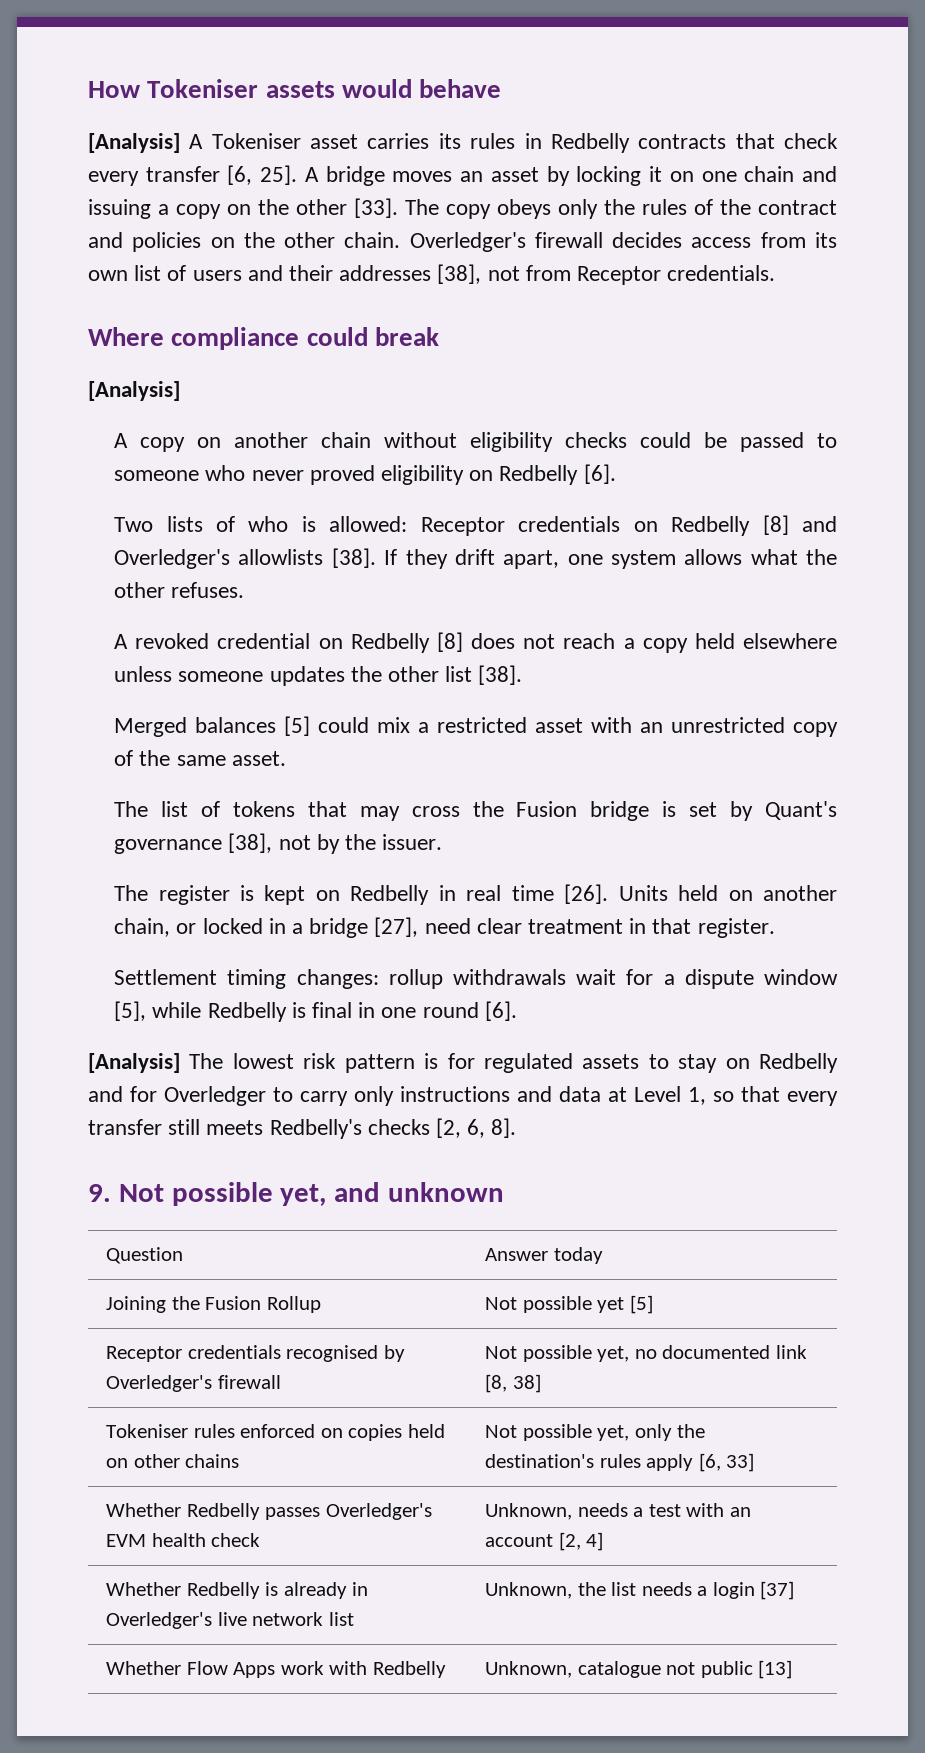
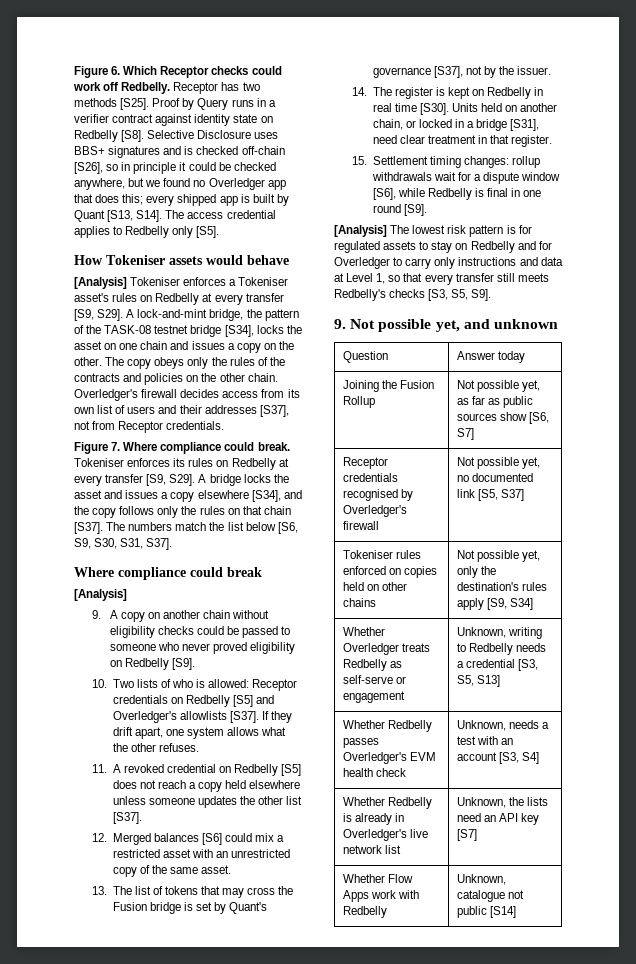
+ Figure 6. Which Receptor checks could work off Redbelly. Receptor has two methods [S25]. Proof by Query runs in a verifier contract against identity state on Redbelly [S8]. Selective Disclosure uses BBS+ signatures and is checked off-chain [S26], so in principle it could be checked anywhere, but we found no Overledger app that does this; every shipped app is built by Quant [S13, S14]. The access credential applies to Redbelly only [S5].
- [Analysis] A Tokeniser asset carries its rules in Redbelly contracts that check every transfer [6, 25]. A bridge moves an asset by locking it on one chain and issuing a copy on the other [33].
+ [Analysis] Tokeniser enforces a Tokeniser asset's rules on Redbelly at every transfer [S9, S29]. A lock-and-mint bridge, the pattern of the TASK-08 testnet bridge [S34], locks the asset on one chain and issues a copy on the other.
- The copy obeys only the rules of the contract and policies on the other chain.
+ The copy obeys only the rules of the contracts and policies on the other chain.
- Overledger's firewall decides access from its own list of users and their addresses [38], not from Receptor credentials.
+ Overledger's firewall decides access from its own list of users and their addresses [S37], not from Receptor credentials.
+ Figure 7. Where compliance could break. Tokeniser enforces its rules on Redbelly at every transfer [S9, S29]. A bridge locks the asset and issues a copy elsewhere [S34], and the copy follows only the rules on that chain [S37]. The numbers match the list below [S6, S9, S30, S31, S37].
- A copy on another chain without eligibility checks could be passed to someone who never proved eligibility on Redbelly [6].
- Two lists of who is allowed: Receptor credentials on Redbelly [8] and Overledger's allowlists [38].
+ 9. A copy on another chain without eligibility checks could be passed to someone who never proved eligibility on Redbelly [S9].
+ 10. Two lists of who is allowed: Receptor credentials on Redbelly [S5] and Overledger's allowlists [S37].
- A revoked credential on Redbelly [8] does not reach a copy held elsewhere unless someone updates the other list [38].
- Merged balances [5] could mix a restricted asset with an unrestricted copy of the same asset.
+ 11. A revoked credential on Redbelly [S5] does not reach a copy held elsewhere unless someone updates the other list [S37].
+ 12. Merged balances [S6] could mix a restricted asset with an unrestricted copy of the same asset.
- The list of tokens that may cross the Fusion bridge is set by Quant's governance [38], not by the issuer.
+ 13. The list of tokens that may cross the Fusion bridge is set by Quant's governance [S37], not by the issuer.
- The register is kept on Redbelly in real time [26].
+ 14. The register is kept on Redbelly in real time [S30].
- Units held on another chain, or locked in a bridge [27], need clear treatment in that register.
+ Units held on another chain, or locked in a bridge [S31], need clear treatment in that register.
- Settlement timing changes: rollup withdrawals wait for a dispute window [5], while Redbelly is final in one round [6].
+ 15. Settlement timing changes: rollup withdrawals wait for a dispute window [S6], while Redbelly is final in one round [S9].
- [Analysis] The lowest risk pattern is for regulated assets to stay on Redbelly and for Overledger to carry only instructions and data at Level 1, so that every transfer still meets Redbelly's checks [2, 6, 8].
+ [Analysis] The lowest risk pattern is for regulated assets to stay on Redbelly and for Overledger to carry only instructions and data at Level 1, so that every transfer still meets Redbelly's checks [S3, S5, S9].
- Joining the Fusion Rollup | Not possible yet [5]
+ Joining the Fusion Rollup | Not possible yet, as far as public sources show [S6, S7]
- Receptor credentials recognised by Overledger's firewall | Not possible yet, no documented link [8, 38]
+ Receptor credentials recognised by Overledger's firewall | Not possible yet, no documented link [S5, S37]
- Tokeniser rules enforced on copies held on other chains | Not possible yet, only the destination's rules apply [6, 33]
+ Tokeniser rules enforced on copies held on other chains | Not possible yet, only the destination's rules apply [S9, S34]
+ Whether Overledger treats Redbelly as self-serve or engagement | Unknown, writing to Redbelly needs a credential [S3, S5, S13]
- Whether Redbelly passes Overledger's EVM health check | Unknown, needs a test with an account [2, 4]
+ Whether Redbelly passes Overledger's EVM health check | Unknown, needs a test with an account [S3, S4]
- Whether Redbelly is already in Overledger's live network list | Unknown, the list needs a login [37]
+ Whether Redbelly is already in Overledger's live network list | Unknown, the lists need an API key [S7]
- Whether Flow Apps work with Redbelly | Unknown, catalogue not public [13]
+ Whether Flow Apps work with Redbelly | Unknown, catalogue not public [S14]

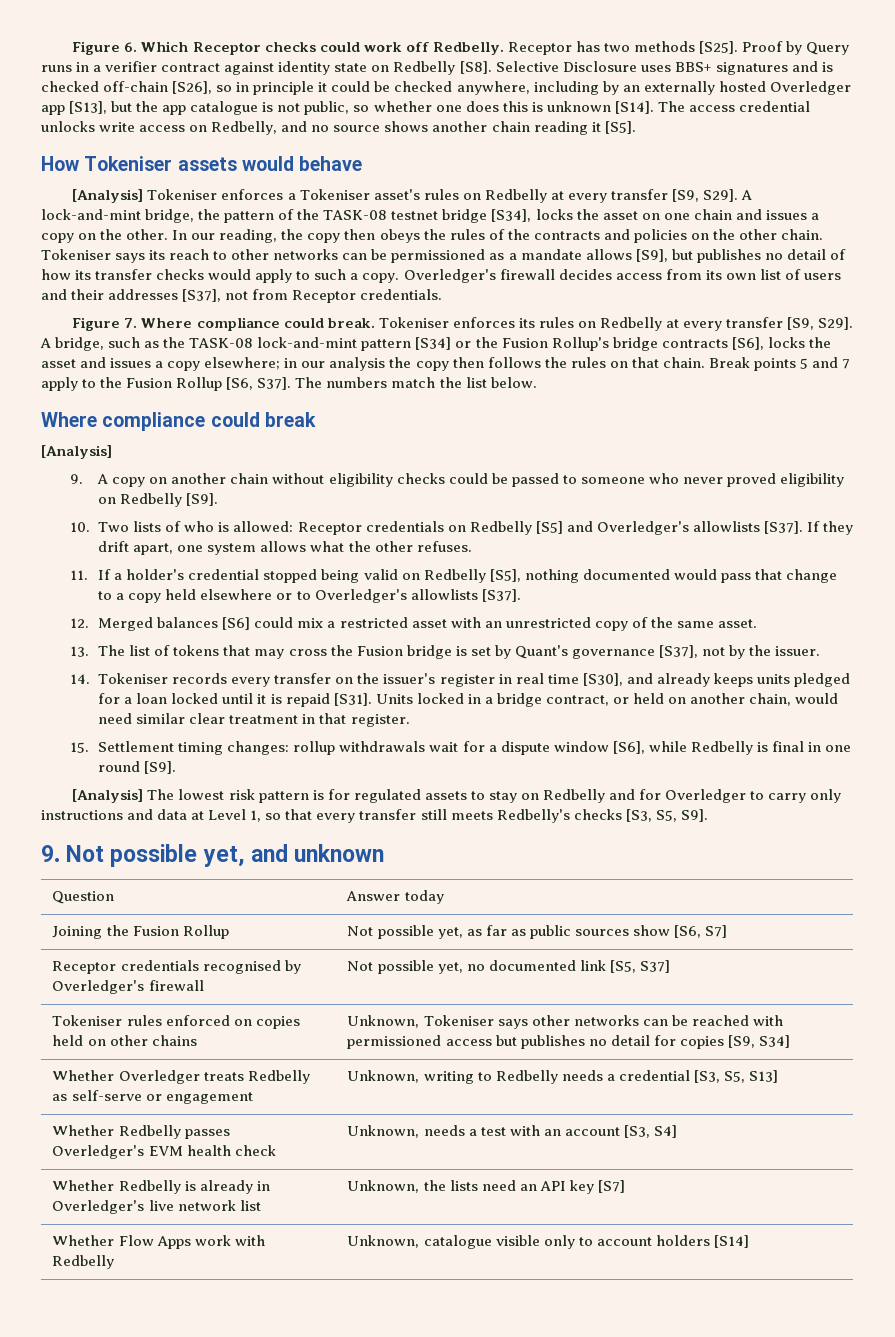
- Proof by Query runs in a verifier contract against identity state on Redbelly [S8]. Selective Disclosure uses BBS+ signatures and is checked off-chain [S26], so in principle it could be checked anywhere, but we found no Overledger app that does this; every shipped app is built by Quant [S13, S14]. The access credential applies to Redbelly only [S5].
+ Proof by Query runs in a verifier contract against identity state on Redbelly [S8]. Selective Disclosure uses BBS+ signatures and is checked off-chain [S26], so in principle it could be checked anywhere, including by an externally hosted Overledger app [S13], but the app catalogue is not public, so whether one does this is unknown [S14]. The access credential unlocks write access on Redbelly, and no source shows another chain reading it [S5].
- The copy obeys only the rules of the contracts and policies on the other chain.
+ In our reading, the copy then obeys the rules of the contracts and policies on the other chain.
+ Tokeniser says its reach to other networks can be permissioned as a mandate allows [S9], but publishes no detail of how its transfer checks would apply to such a copy.
- A bridge locks the asset and issues a copy elsewhere [S34], and the copy follows only the rules on that chain [S37].
+ A bridge, such as the TASK-08 lock-and-mint pattern [S34] or the Fusion Rollup's bridge contracts [S6], locks the asset and issues a copy elsewhere; in our analysis the copy then follows the rules on that chain. Break points 5 and 7 apply to the Fusion Rollup [S6, S37].
- The numbers match the list below [S6, S9, S30, S31, S37].
+ The numbers match the list below.
- 11. A revoked credential on Redbelly [S5] does not reach a copy held elsewhere unless someone updates the other list [S37].
+ 11. If a holder's credential stopped being valid on Redbelly [S5], nothing documented would pass that change to a copy held elsewhere or to Overledger's allowlists [S37].
- 14. The register is kept on Redbelly in real time [S30]. Units held on another chain, or locked in a bridge [S31], need clear treatment in that register.
+ 14. Tokeniser records every transfer on the issuer's register in real time [S30], and already keeps units pledged for a loan locked until it is repaid [S31]. Units locked in a bridge contract, or held on another chain, would need similar clear treatment in that register.
- Tokeniser rules enforced on copies held on other chains | Not possible yet, only the destination's rules apply [S9, S34]
+ Tokeniser rules enforced on copies held on other chains | Unknown, Tokeniser says other networks can be reached with permissioned access but publishes no detail for copies [S9, S34]
- Whether Flow Apps work with Redbelly | Unknown, catalogue not public [S14]
+ Whether Flow Apps work with Redbelly | Unknown, catalogue visible only to account holders [S14]

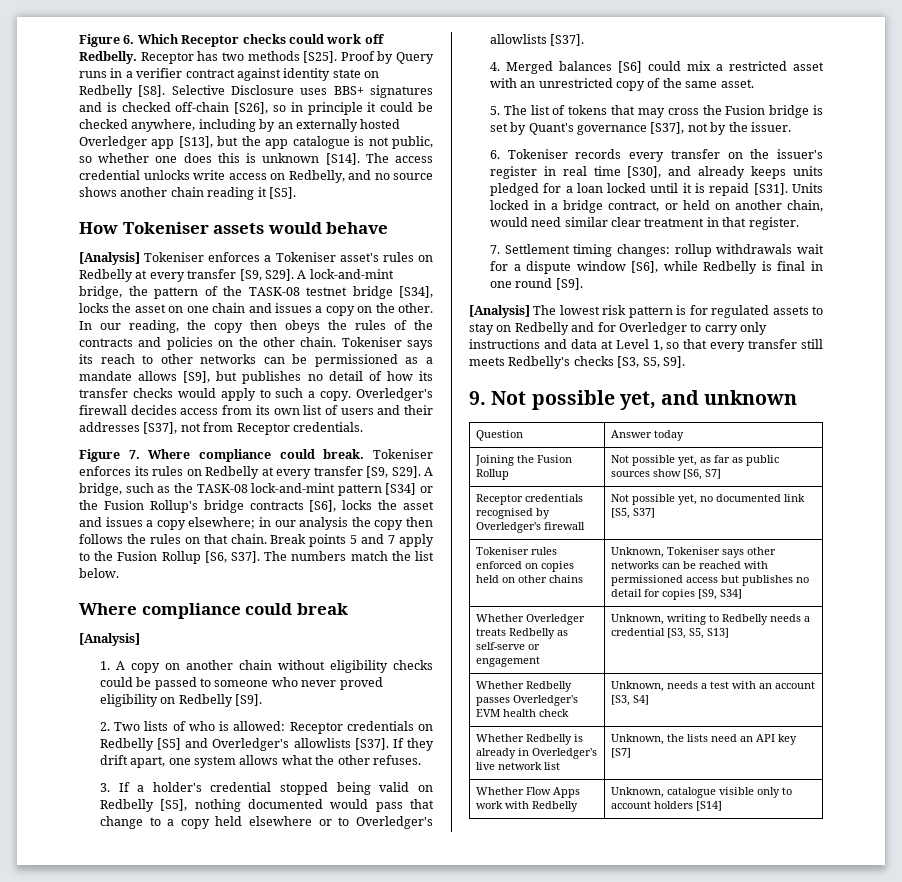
- 9. A copy on another chain without eligibility checks could be passed to someone who never proved eligibility on Redbelly [S9].
+ 1. A copy on another chain without eligibility checks could be passed to someone who never proved eligibility on Redbelly [S9].
- 10. Two lists of who is allowed: Receptor credentials on Redbelly [S5] and Overledger's allowlists [S37].
+ 2. Two lists of who is allowed: Receptor credentials on Redbelly [S5] and Overledger's allowlists [S37].
- 11. If a holder's credential stopped being valid on Redbelly [S5], nothing documented would pass that change to a copy held elsewhere or to Overledger's allowlists [S37].
+ 3. If a holder's credential stopped being valid on Redbelly [S5], nothing documented would pass that change to a copy held elsewhere or to Overledger's allowlists [S37].
- 12. Merged balances [S6] could mix a restricted asset with an unrestricted copy of the same asset.
+ 4. Merged balances [S6] could mix a restricted asset with an unrestricted copy of the same asset.
- 13. The list of tokens that may cross the Fusion bridge is set by Quant's governance [S37], not by the issuer.
+ 5. The list of tokens that may cross the Fusion bridge is set by Quant's governance [S37], not by the issuer.
- 14. Tokeniser records every transfer on the issuer's register in real time [S30], and already keeps units pledged for a loan locked until it is repaid [S31].
+ 6. Tokeniser records every transfer on the issuer's register in real time [S30], and already keeps units pledged for a loan locked until it is repaid [S31].
- 15. Settlement timing changes: rollup withdrawals wait for a dispute window [S6], while Redbelly is final in one round [S9].
+ 7. Settlement timing changes: rollup withdrawals wait for a dispute window [S6], while Redbelly is final in one round [S9].

